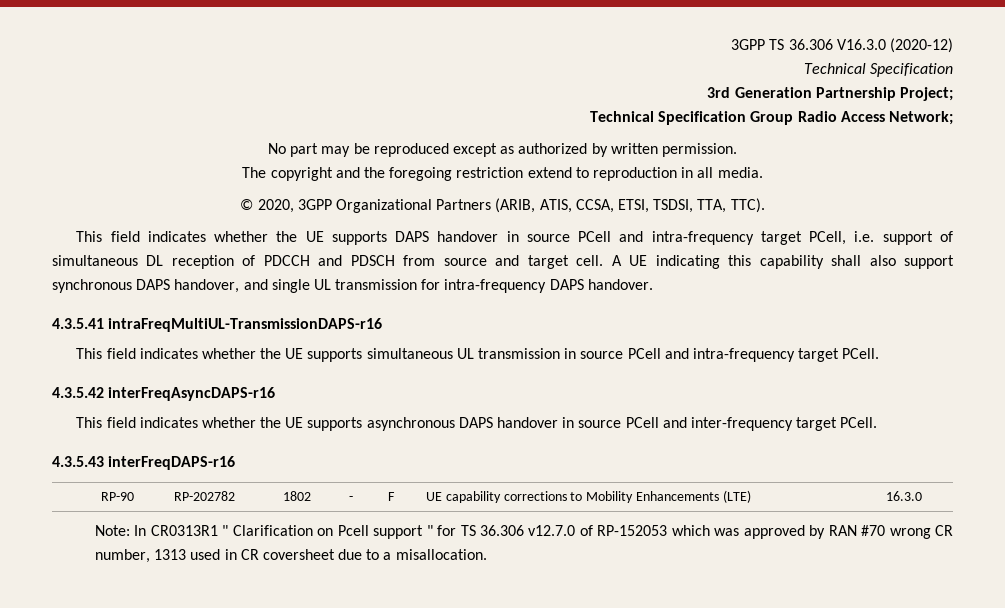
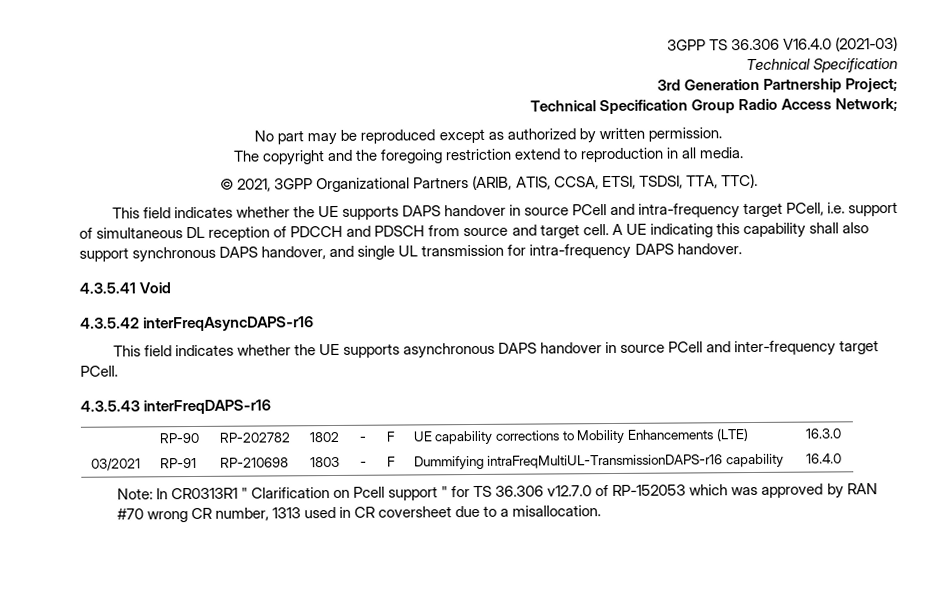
- 3GPP TS 36.306 V16.3.0 (2020-12)
+ 3GPP TS 36.306 V16.4.0 (2021-03)
- © 2020, 3GPP Organizational Partners (ARIB, ATIS, CCSA, ETSI, TSDSI, TTA, TTC).
+ © 2021, 3GPP Organizational Partners (ARIB, ATIS, CCSA, ETSI, TSDSI, TTA, TTC).
- 4.3.5.41 intraFreqMultiUL-TransmissionDAPS-r16
- This field indicates whether the UE supports simultaneous UL transmission in source PCell and intra-frequency target PCell.
+ 4.3.5.41 Void
+ 03/2021 | RP-91 | RP-210698 | 1803 | - | F | Dummifying intraFreqMultiUL-TransmissionDAPS-r16 capability | 16.4.0

